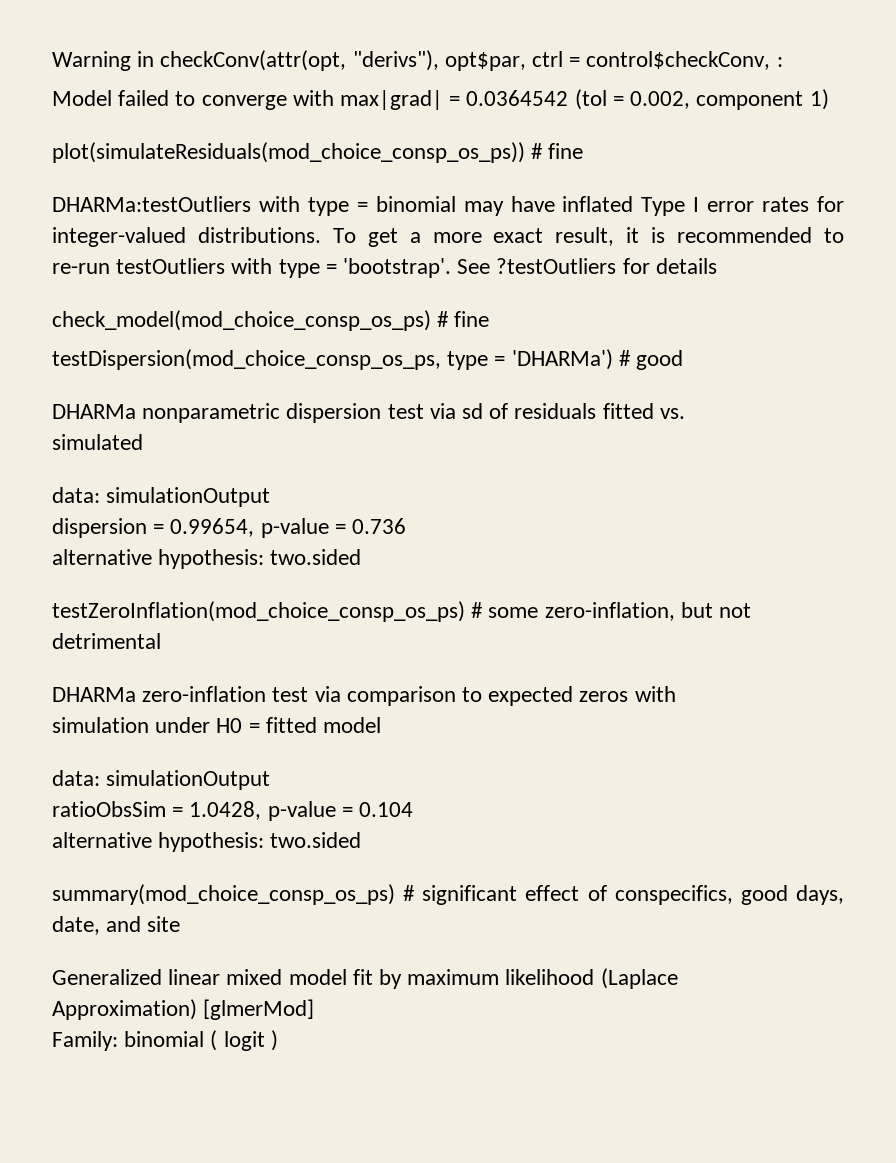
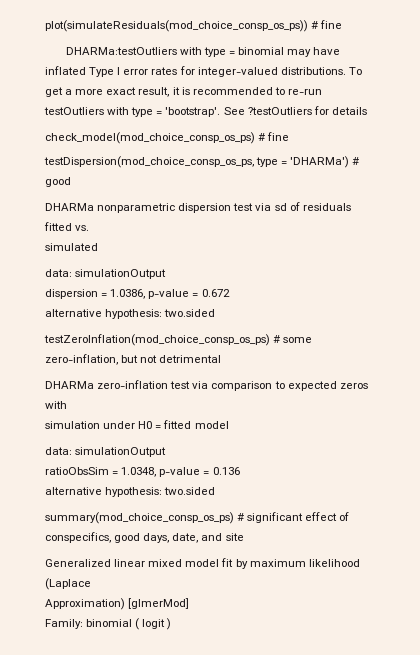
- Warning in checkConv(attr(opt, "derivs"), opt$par, ctrl = control$checkConv, :
- Model failed to converge with max|grad| = 0.0364542 (tol = 0.002, component 1)
- dispersion = 0.99654, p-value = 0.736
+ dispersion = 1.0386, p-value = 0.672
- ratioObsSim = 1.0428, p-value = 0.104
+ ratioObsSim = 1.0348, p-value = 0.136

